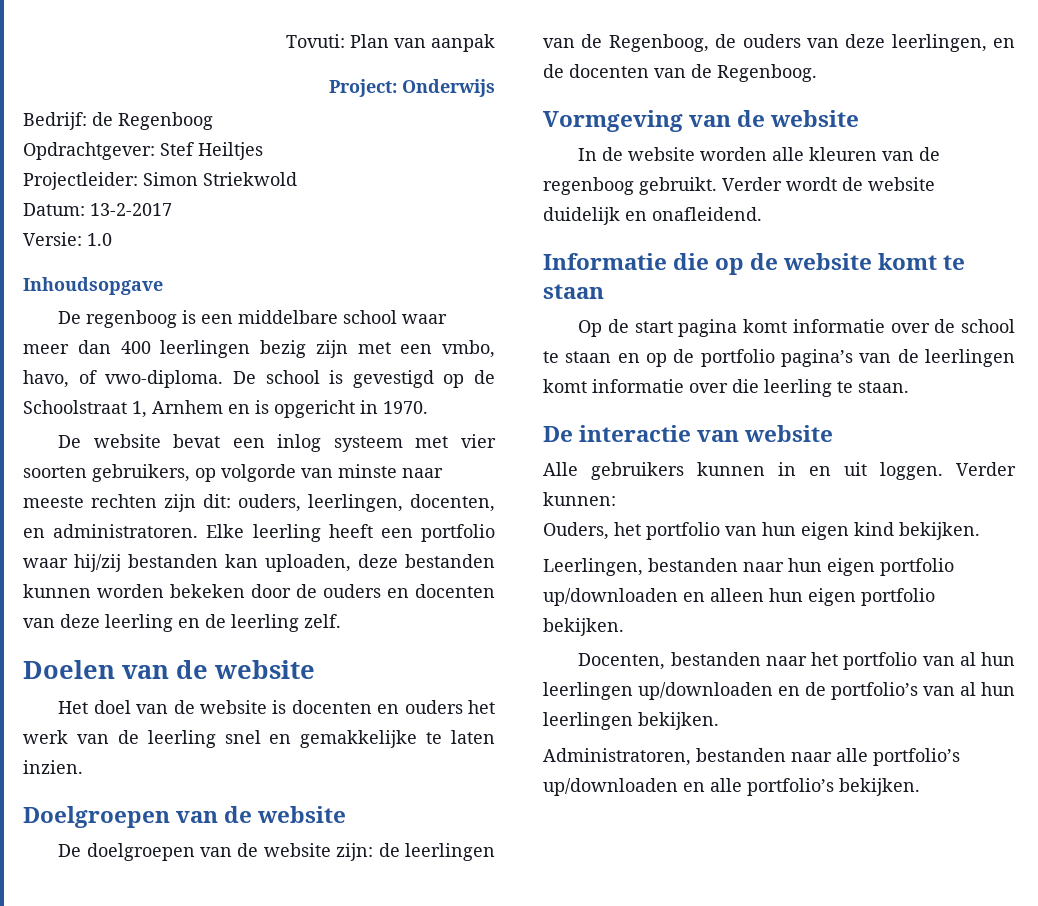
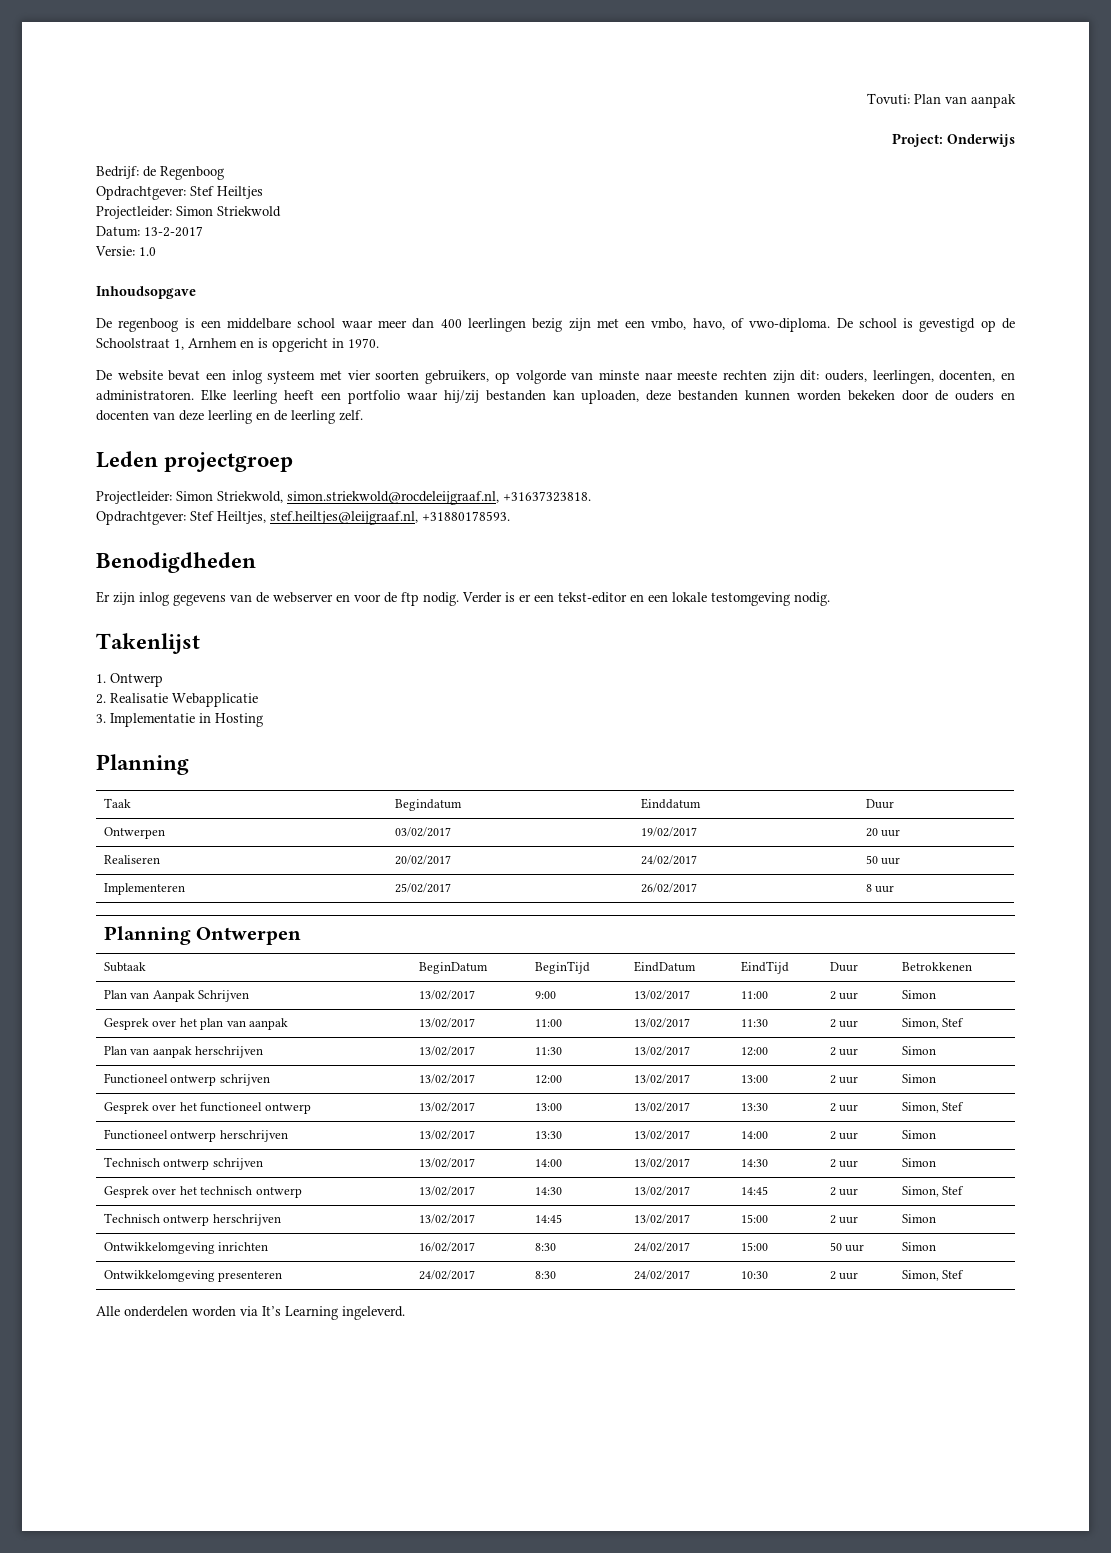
- Doelen van de website
- Het doel van de website is docenten en ouders het werk van de leerling snel en gemakkelijke te laten inzien.
- Doelgroepen van de website
- De doelgroepen van de website zijn: de leerlingen van de Regenboog, de ouders van deze leerlingen, en de docenten van de Regenboog.
- Vormgeving van de website
- In de website worden alle kleuren van de regenboog gebruikt. Verder wordt de website duidelijk en onafleidend.
- Informatie die op de website komt te staan
- Op de start pagina komt informatie over de school te staan en op de portfolio pagina’s van de leerlingen komt informatie over die leerling te staan.
- De interactie van website
- Alle gebruikers kunnen in en uit loggen. Verder kunnen:
- Ouders, het portfolio van hun eigen kind bekijken.
- Leerlingen, bestanden naar hun eigen portfolio up/downloaden en alleen hun eigen portfolio bekijken.
- Docenten, bestanden naar het portfolio van al hun leerlingen up/downloaden en de portfolio’s van al hun leerlingen bekijken.
- Administratoren, bestanden naar alle portfolio’s up/downloaden en alle portfolio’s bekijken.
+ Leden projectgroep
+ Projectleider: Simon Striekwold, simon.striekwold@rocdeleijgraaf.nl, +31637323818.
+ Opdrachtgever: Stef Heiltjes, stef.heiltjes@leijgraaf.nl, +31880178593.
+ Benodigdheden
+ Er zijn inlog gegevens van de webserver en voor de ftp nodig. Verder is er een tekst-editor en een lokale testomgeving nodig.
+ Takenlijst
+ 1. Ontwerp
+ 2. Realisatie Webapplicatie
+ 3. Implementatie in Hosting
+ Planning
+ Taak | Begindatum | Einddatum | Duur
+ Ontwerpen | 03/02/2017 | 19/02/2017 | 20 uur
+ Realiseren | 20/02/2017 | 24/02/2017 | 50 uur
+ Implementeren | 25/02/2017 | 26/02/2017 | 8 uur
+ Planning Ontwerpen
+ Subtaak | BeginDatum | BeginTijd | EindDatum | EindTijd | Duur | Betrokkenen
+ Plan van Aanpak Schrijven | 13/02/2017 | 9:00 | 13/02/2017 | 11:00 | 2 uur | Simon
+ Gesprek over het plan van aanpak | 13/02/2017 | 11:00 | 13/02/2017 | 11:30 | 2 uur | Simon, Stef
+ Plan van aanpak herschrijven | 13/02/2017 | 11:30 | 13/02/2017 | 12:00 | 2 uur | Simon
+ Functioneel ontwerp schrijven | 13/02/2017 | 12:00 | 13/02/2017 | 13:00 | 2 uur | Simon
+ Gesprek over het functioneel ontwerp | 13/02/2017 | 13:00 | 13/02/2017 | 13:30 | 2 uur | Simon, Stef
+ Functioneel ontwerp herschrijven | 13/02/2017 | 13:30 | 13/02/2017 | 14:00 | 2 uur | Simon
+ Technisch ontwerp schrijven | 13/02/2017 | 14:00 | 13/02/2017 | 14:30 | 2 uur | Simon
+ Gesprek over het technisch ontwerp | 13/02/2017 | 14:30 | 13/02/2017 | 14:45 | 2 uur | Simon, Stef
+ Technisch ontwerp herschrijven | 13/02/2017 | 14:45 | 13/02/2017 | 15:00 | 2 uur | Simon
+ Ontwikkelomgeving inrichten | 16/02/2017 | 8:30 | 24/02/2017 | 15:00 | 50 uur | Simon
+ Ontwikkelomgeving presenteren | 24/02/2017 | 8:30 | 24/02/2017 | 10:30 | 2 uur | Simon, Stef
+ Alle onderdelen worden via It’s Learning ingeleverd.

